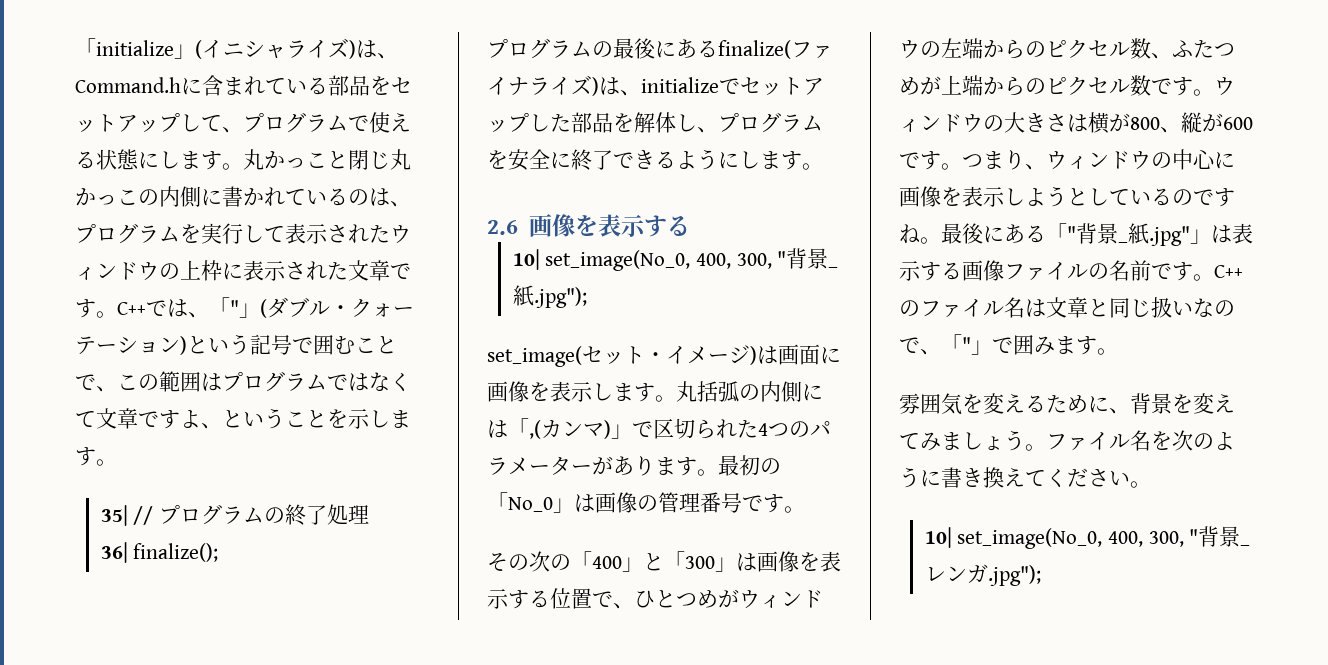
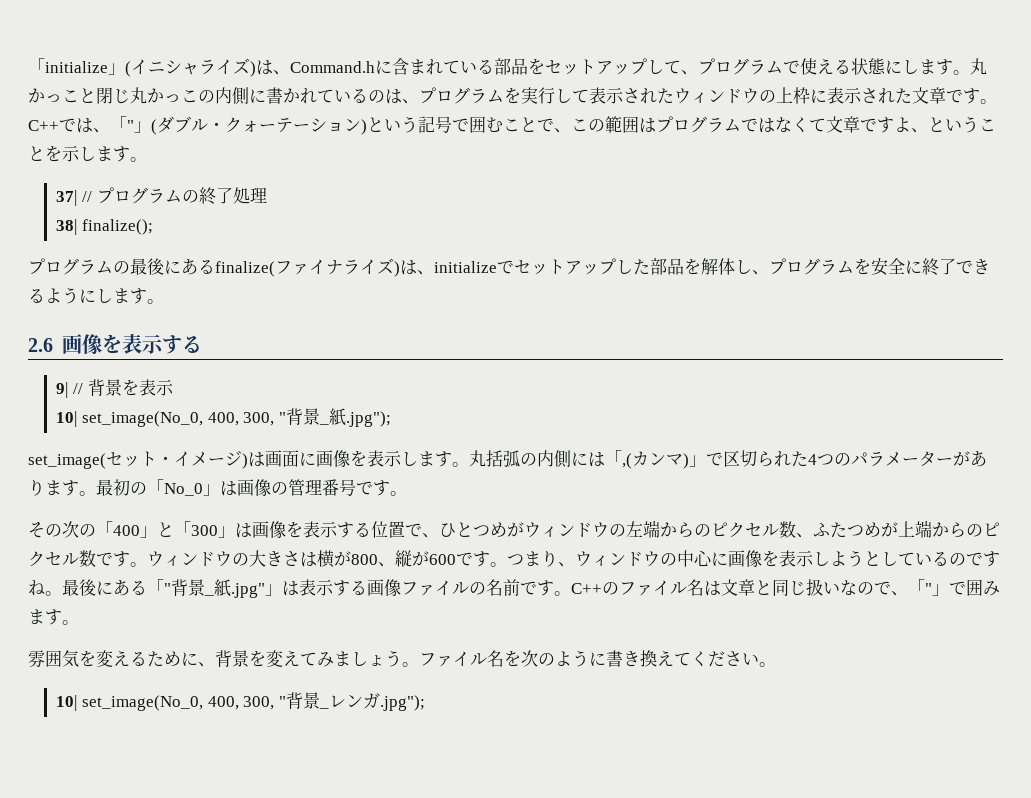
- 35| // プログラムの終了処理
+ 37| // プログラムの終了処理
- 36| finalize();
+ 38| finalize();
+ 9| // 背景を表示

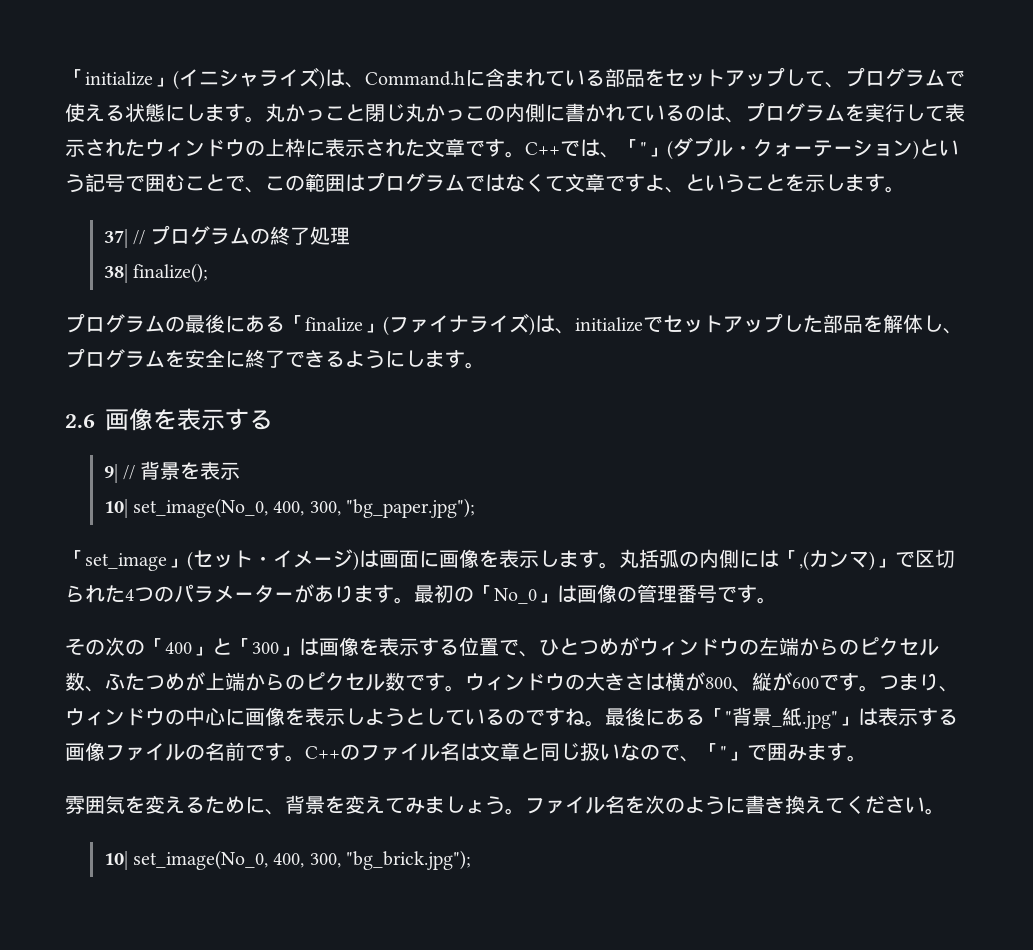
- プログラムの最後にあるfinalize(ファイナライズ)は、initializeでセットアップした部品を解体し、プログラムを安全に終了できるようにします。
+ プログラムの最後にある「finalize」(ファイナライズ)は、initializeでセットアップした部品を解体し、プログラムを安全に終了できるようにします。
- 10| set_image(No_0, 400, 300, "背景_紙.jpg");
- set_image(セット・イメージ)は画面に画像を表示します。
+ 10| set_image(No_0, 400, 300, "bg_paper.jpg");
+ 「set_image」(セット・イメージ)は画面に画像を表示します。
- 10| set_image(No_0, 400, 300, "背景_レンガ.jpg");
+ 10| set_image(No_0, 400, 300, "bg_brick.jpg");

